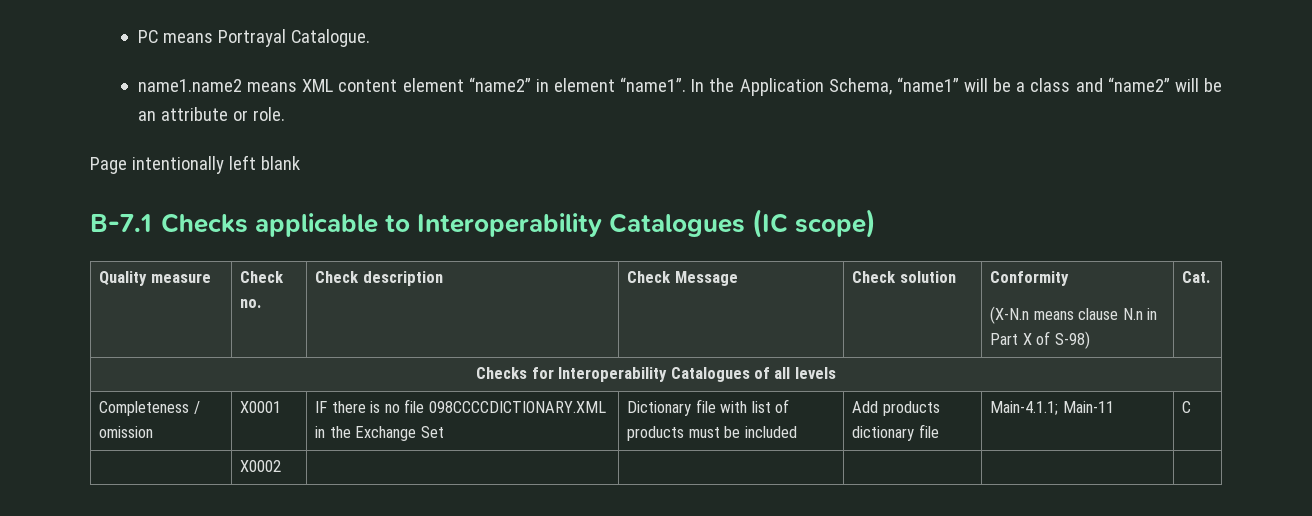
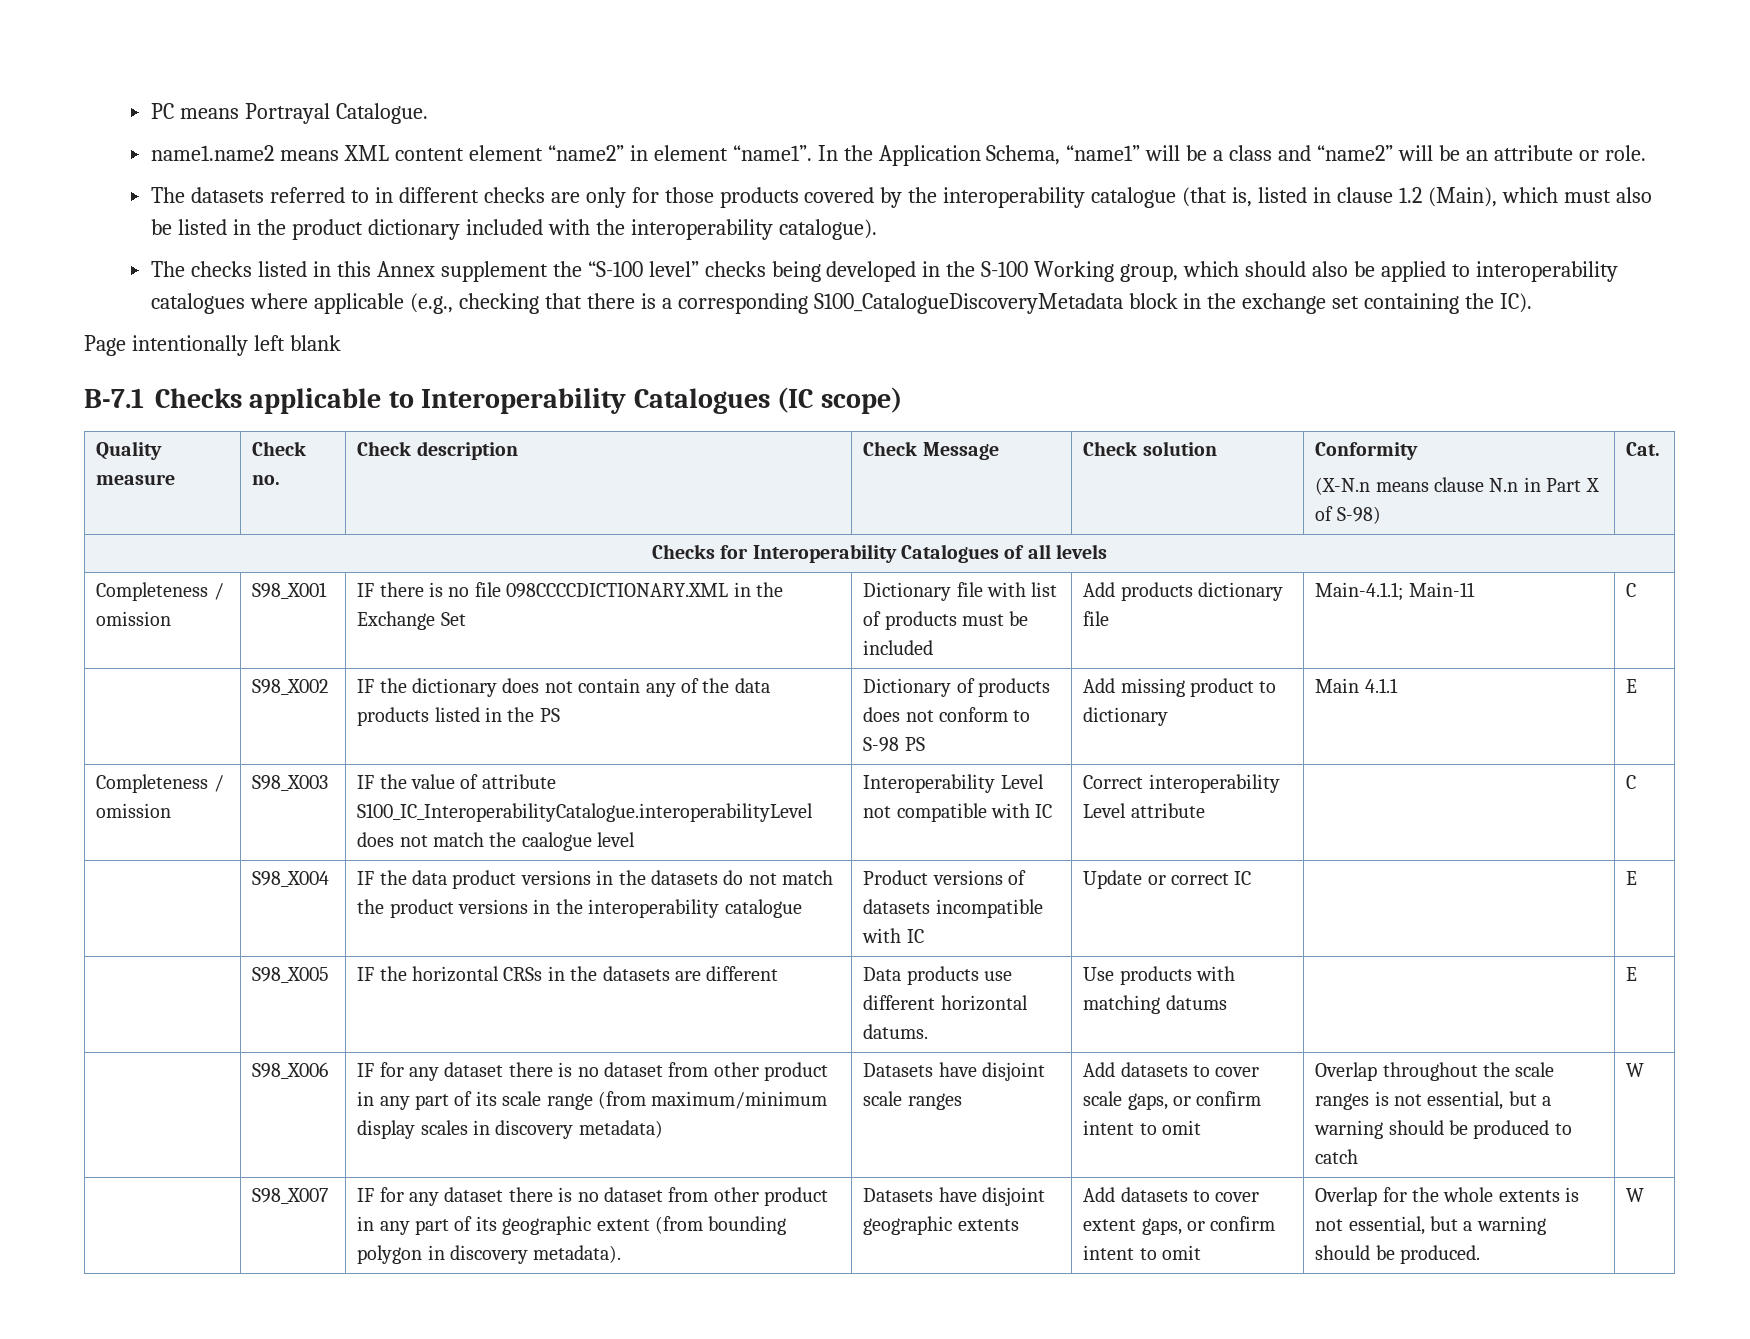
+ The datasets referred to in different checks are only for those products covered by the interoperability catalogue (that is, listed in clause 1.2 (Main), which must also be listed in the product dictionary included with the interoperability catalogue).
+ The checks listed in this Annex supplement the “S-100 level” checks being developed in the S-100 Working group, which should also be applied to interoperability catalogues where applicable (e.g., checking that there is a corresponding S100_CatalogueDiscoveryMetadata block in the exchange set containing the IC).
- Completeness / omission | X0001 | IF there is no file 098CCCCDICTIONARY.XML in the Exchange Set | Dictionary file with list of products must be included | Add products dictionary file | Main-4.1.1; Main-11 | C
+ Completeness / omission | S98_X001 | IF there is no file 098CCCCDICTIONARY.XML in the Exchange Set | Dictionary file with list of products must be included | Add products dictionary file | Main-4.1.1; Main-11 | C
- | X0002 | | | | |
+ | S98_X002 | IF the dictionary does not contain any of the data products listed in the PS | Dictionary of products does not conform to S-98 PS | Add missing product to dictionary | Main 4.1.1 | E
+ Completeness / omission | S98_X003 | IF the value of attribute S100_IC_InteroperabilityCatalogue.interoperabilityLevel does not match the caalogue level | Interoperability Level not compatible with IC | Correct interoperability Level attribute | | C
+ | S98_X004 | IF the data product versions in the datasets do not match the product versions in the interoperability catalogue | Product versions of datasets incompatible with IC | Update or correct IC | | E
+ | S98_X005 | IF the horizontal CRSs in the datasets are different | Data products use different horizontal datums. | Use products with matching datums | | E
+ | S98_X006 | IF for any dataset there is no dataset from other product in any part of its scale range (from maximum/minimum display scales in discovery metadata) | Datasets have disjoint scale ranges | Add datasets to cover scale gaps, or confirm intent to omit | Overlap throughout the scale ranges is not essential, but a warning should be produced to catch | W
+ | S98_X007 | IF for any dataset there is no dataset from other product in any part of its geographic extent (from bounding polygon in discovery metadata). | Datasets have disjoint geographic extents | Add datasets to cover extent gaps, or confirm intent to omit | Overlap for the whole extents is not essential, but a warning should be produced. | W

